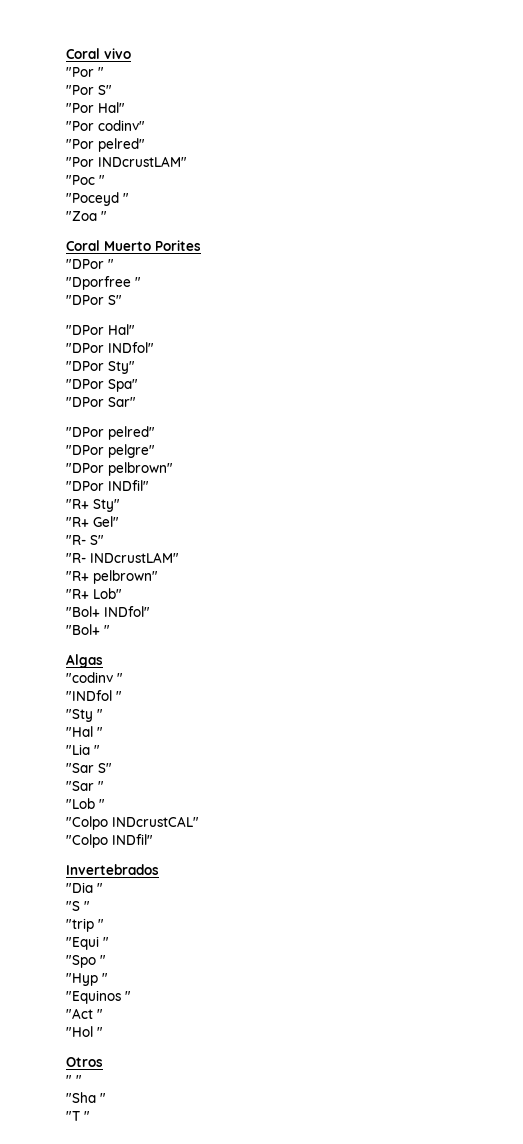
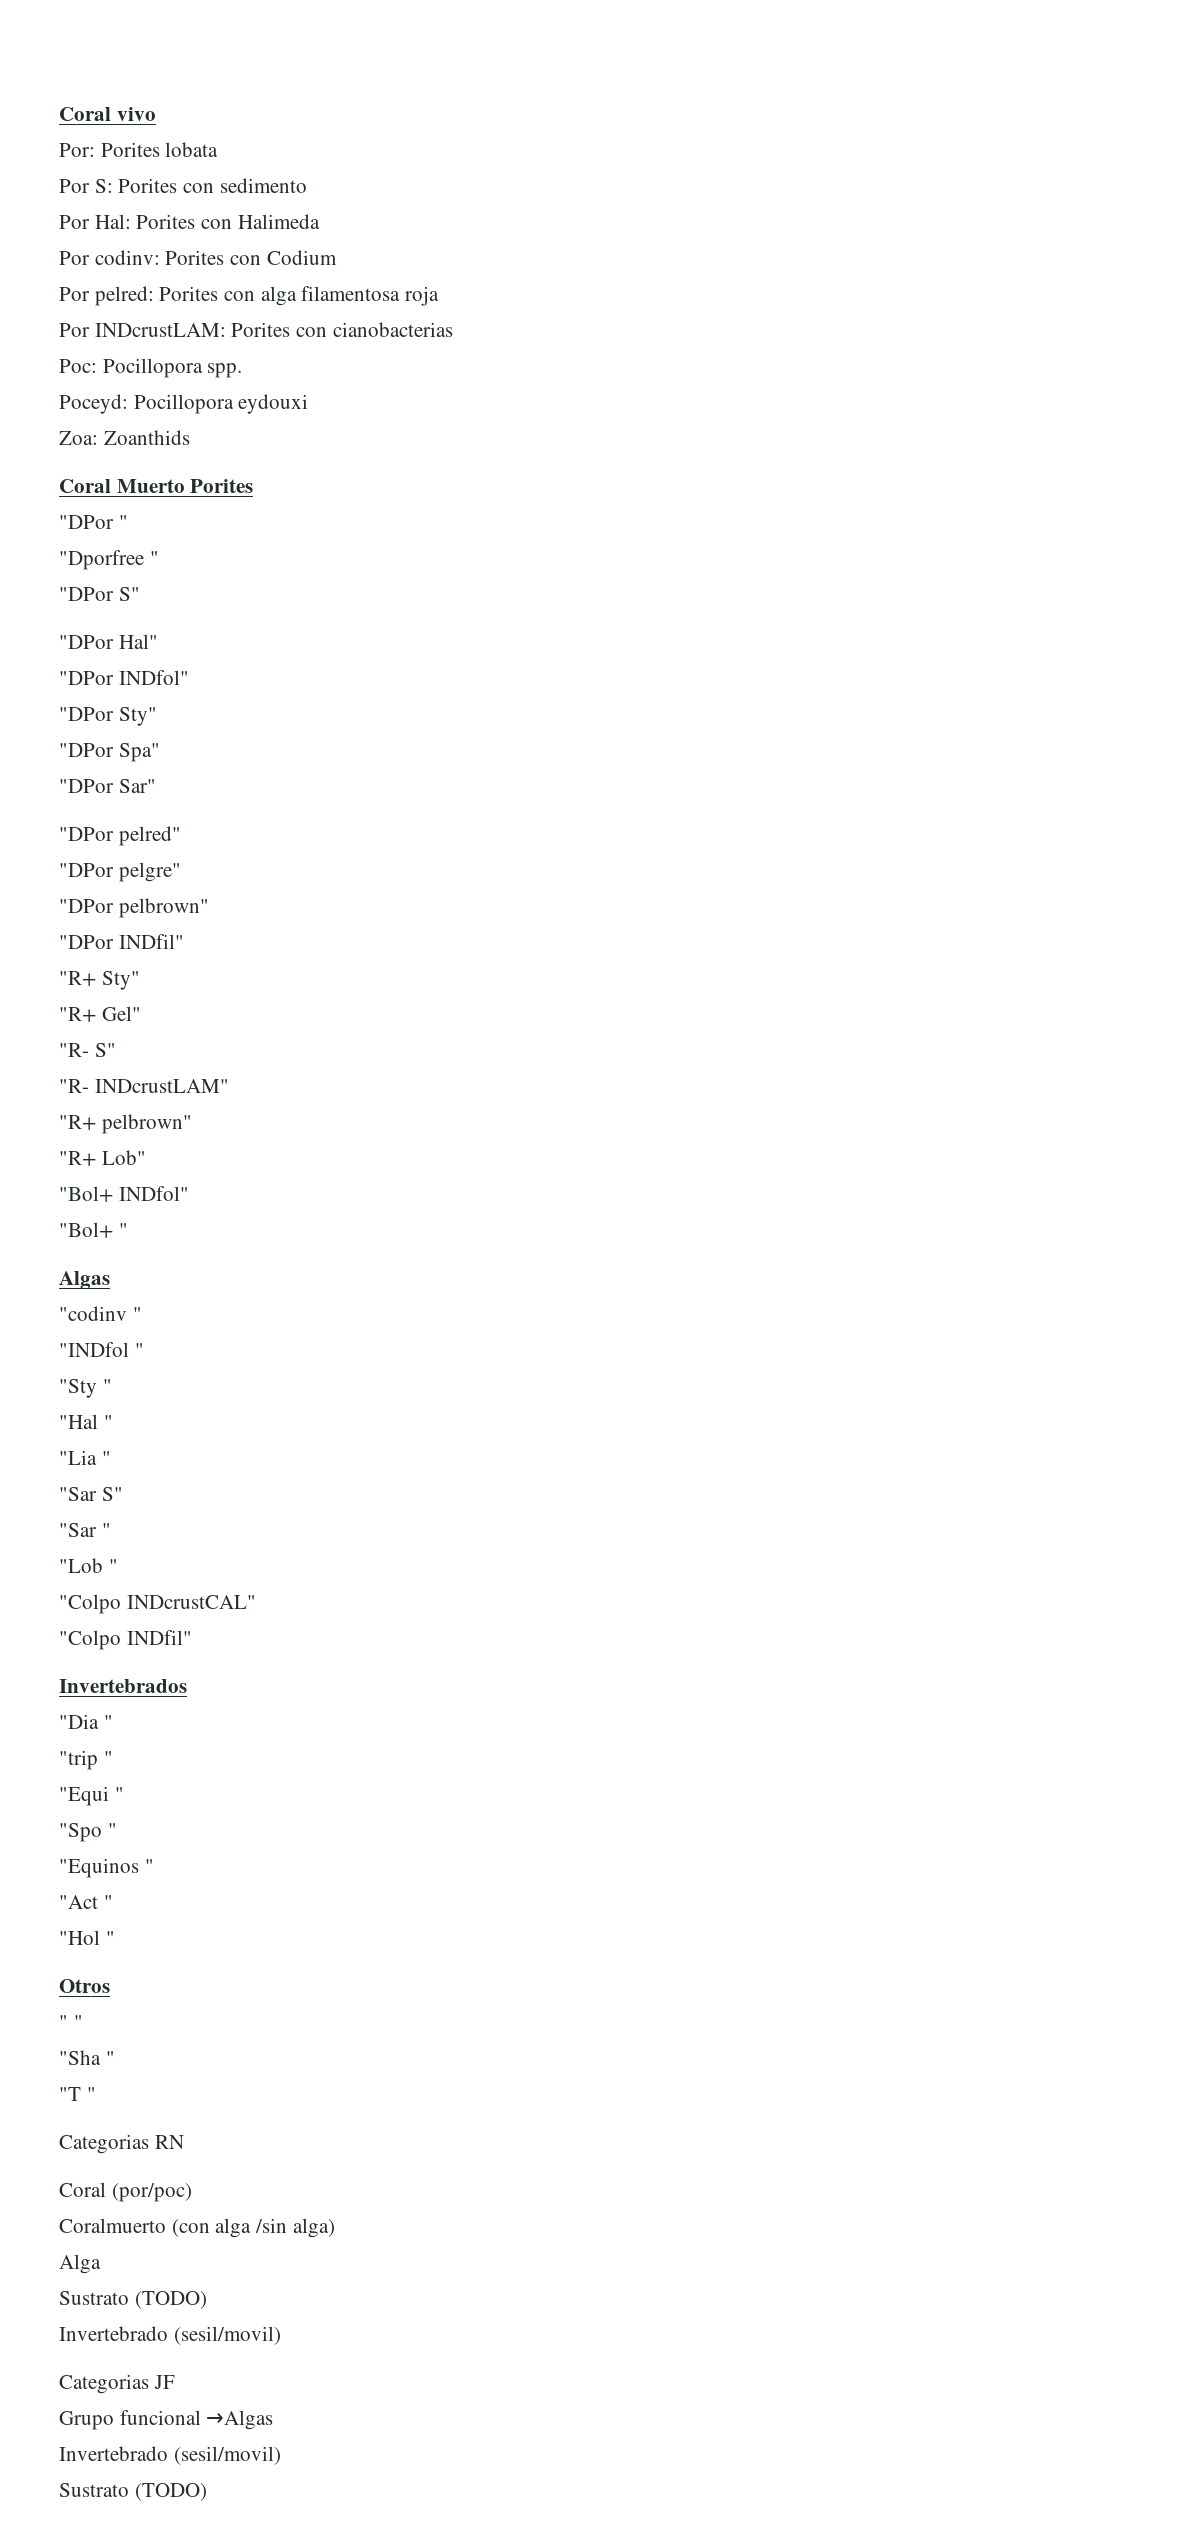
- "Por "
- "Por S"
- "Por Hal"
- "Por codinv"
- "Por pelred"
- "Por INDcrustLAM"
- "Poc "
- "Poceyd "
- "Zoa "
+ Por: Porites lobata
+ Por S: Porites con sedimento
+ Por Hal: Porites con Halimeda
+ Por codinv: Porites con Codium
+ Por pelred: Porites con alga filamentosa roja
+ Por INDcrustLAM: Porites con cianobacterias
+ Poc: Pocillopora spp.
+ Poceyd: Pocillopora eydouxi
+ Zoa: Zoanthids
- "S "
- "Hyp "
+ Categorias RN
+ Coral (por/poc)
+ Coralmuerto (con alga /sin alga)
+ Alga
+ Sustrato (TODO)
+ Invertebrado (sesil/movil)
+ Categorias JF
+ Grupo funcional →Algas
+ Invertebrado (sesil/movil)
+ Sustrato (TODO)

